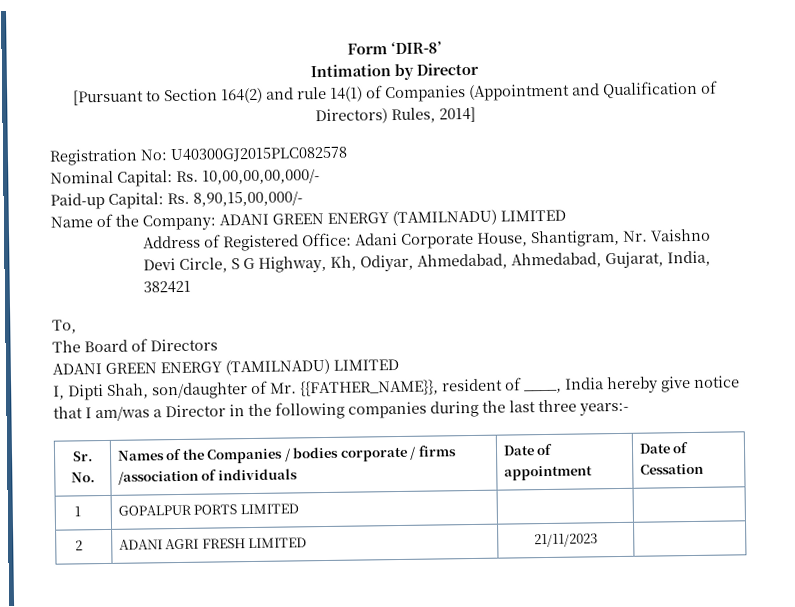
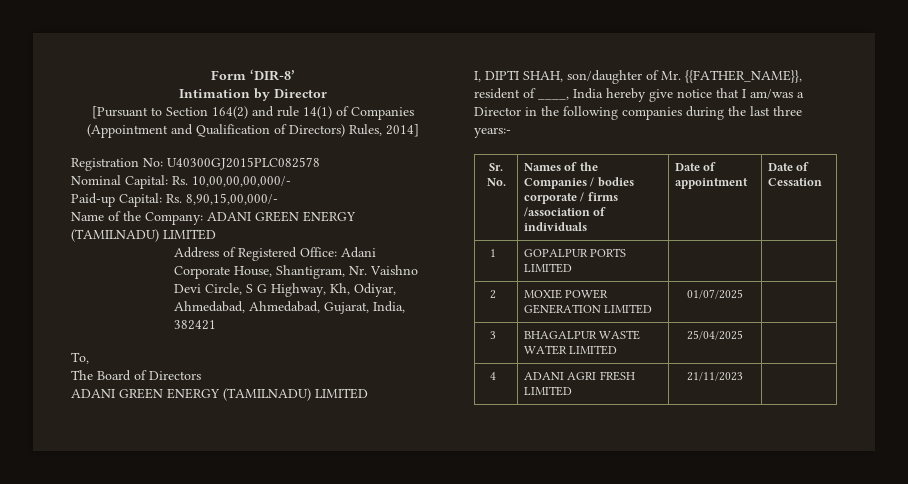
- I, Dipti Shah, son/daughter of Mr. {{FATHER_NAME}}, resident of ____, India hereby give notice that I am/was a Director in the following companies during the last three years:-
+ I, DIPTI SHAH, son/daughter of Mr. {{FATHER_NAME}}, resident of ____, India hereby give notice that I am/was a Director in the following companies during the last three years:-
- 2 | ADANI AGRI FRESH LIMITED | 21/11/2023 |
+ 2 | MOXIE POWER GENERATION LIMITED | 01/07/2025 |
+ 3 | BHAGALPUR WASTE WATER LIMITED | 25/04/2025 |
+ 4 | ADANI AGRI FRESH LIMITED | 21/11/2023 |

